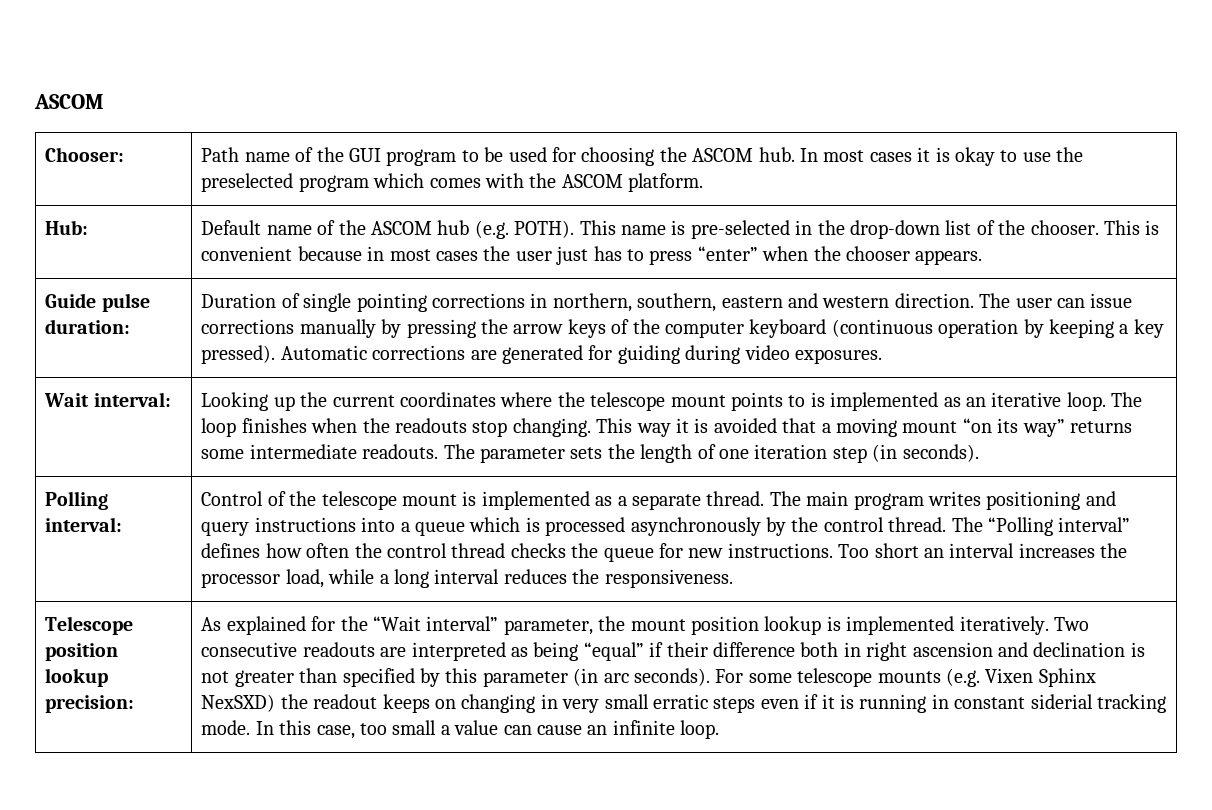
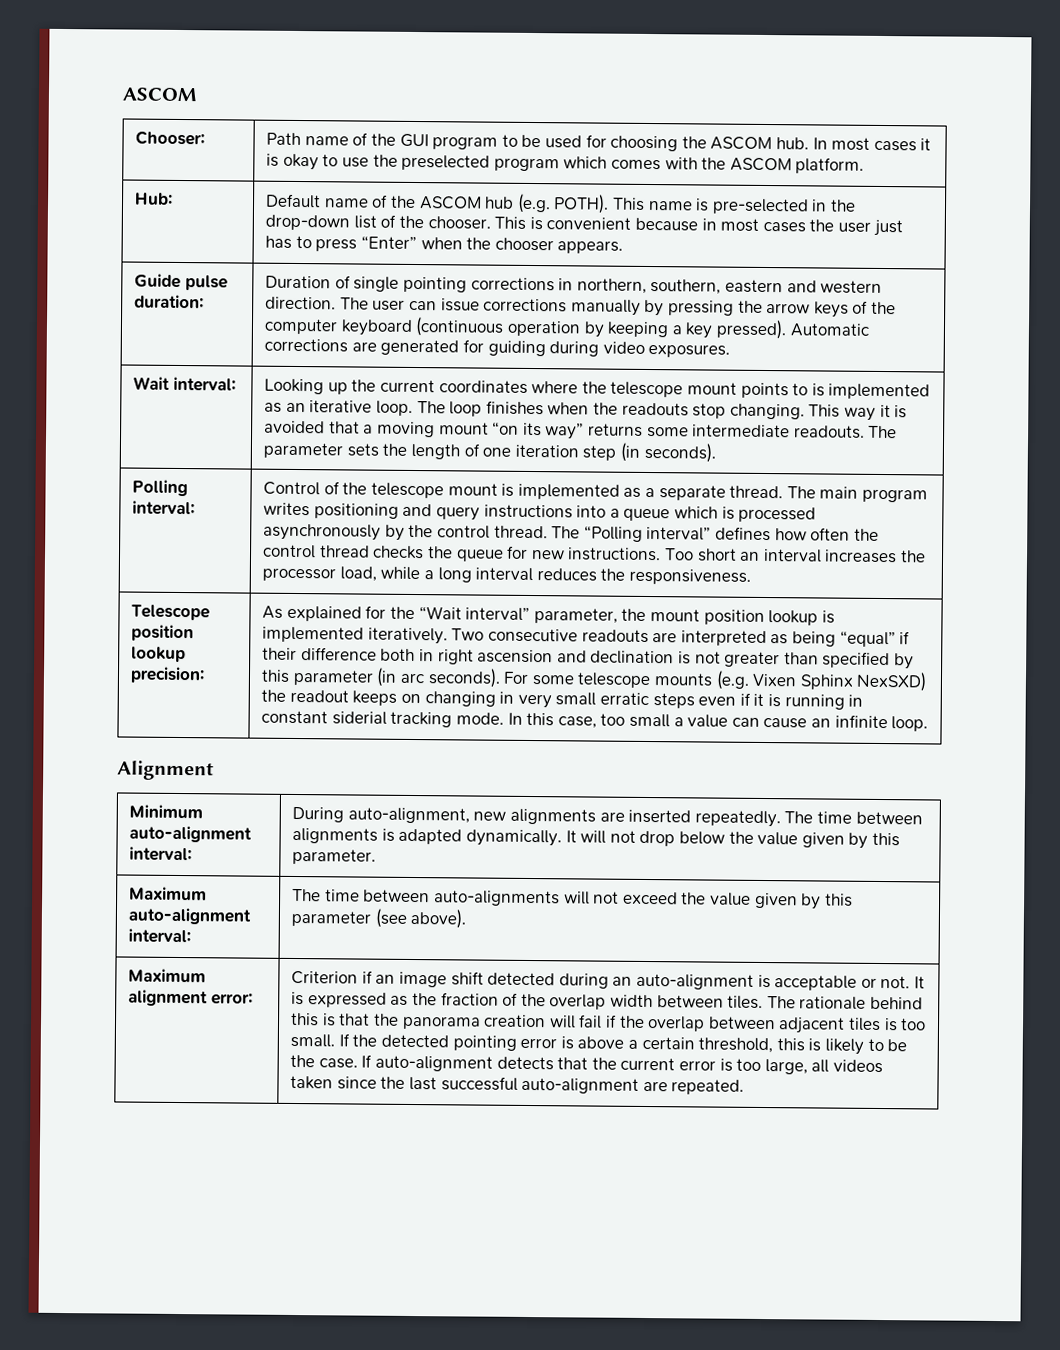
- Hub: | Default name of the ASCOM hub (e.g. POTH). This name is pre-selected in the drop-down list of the chooser. This is convenient because in most cases the user just has to press “enter” when the chooser appears.
+ Hub: | Default name of the ASCOM hub (e.g. POTH). This name is pre-selected in the drop-down list of the chooser. This is convenient because in most cases the user just has to press “Enter” when the chooser appears.
+ Alignment
+ Minimum auto-alignment interval: | During auto-alignment, new alignments are inserted repeatedly. The time between alignments is adapted dynamically. It will not drop below the value given by this parameter.
+ Maximum auto-alignment interval: | The time between auto-alignments will not exceed the value given by this parameter (see above).
+ Maximum alignment error: | Criterion if an image shift detected during an auto-alignment is acceptable or not. It is expressed as the fraction of the overlap width between tiles. The rationale behind this is that the panorama creation will fail if the overlap between adjacent tiles is too small. If the detected pointing error is above a certain threshold, this is likely to be the case. If auto-alignment detects that the current error is too large, all videos taken since the last successful auto-alignment are repeated.

